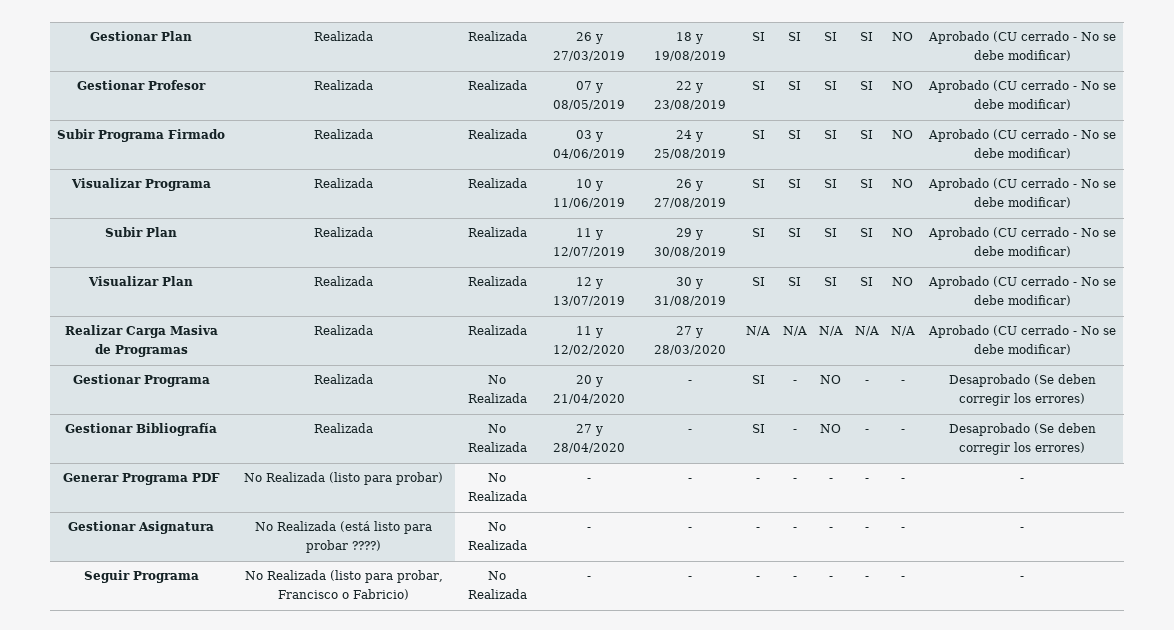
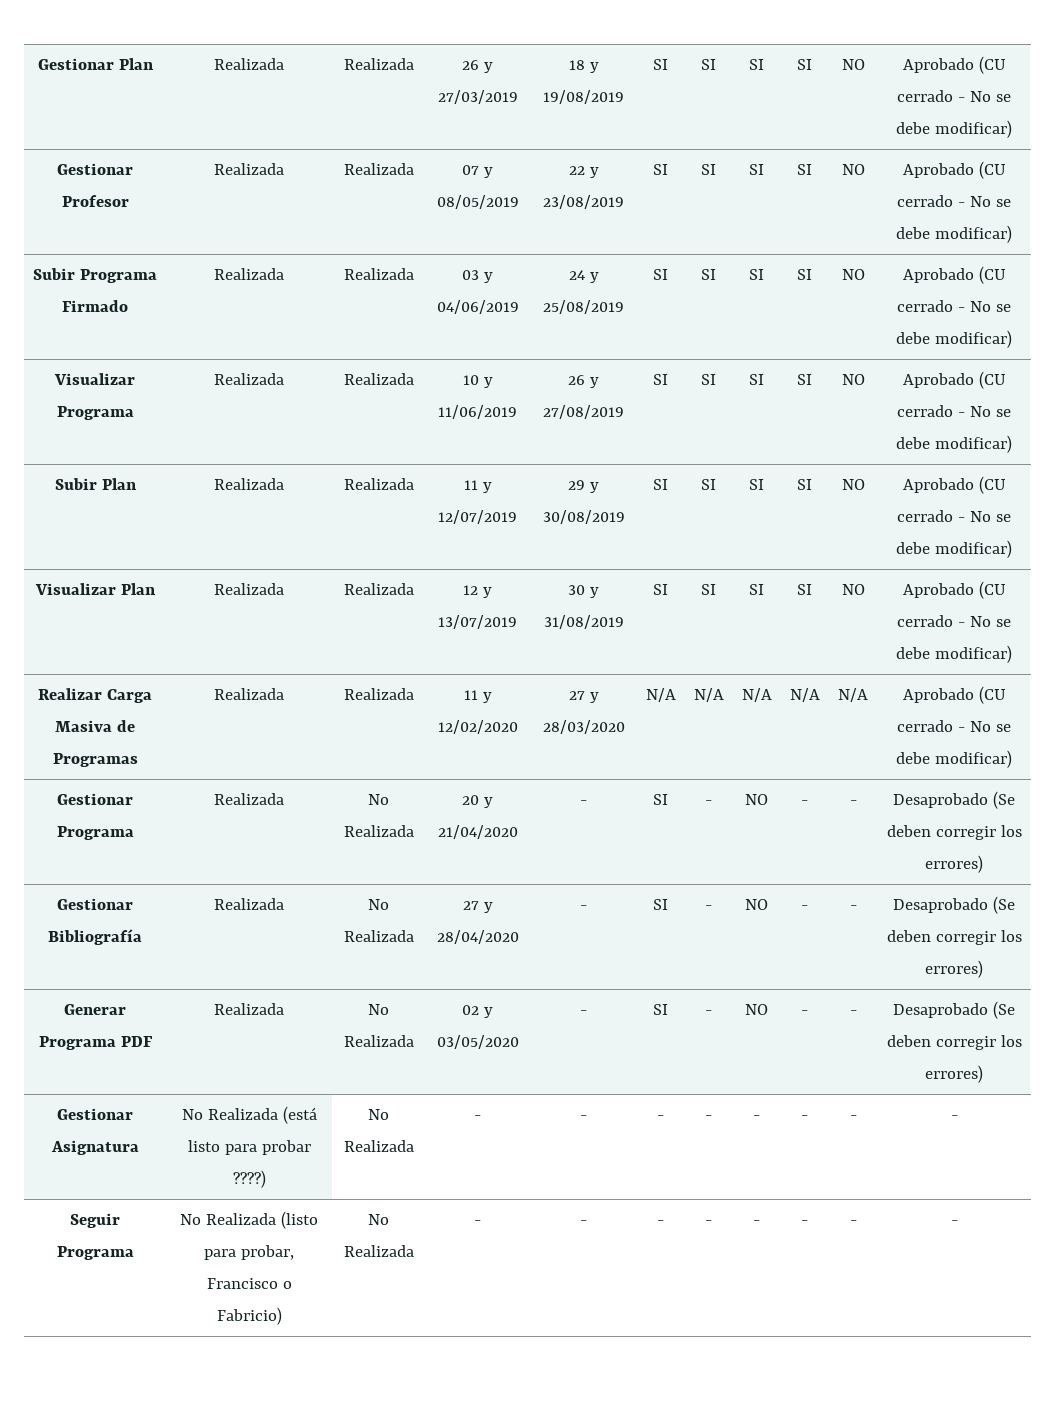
- Generar Programa PDF | No Realizada (listo para probar) | No Realizada | - | - | - | - | - | - | - | -
+ Generar Programa PDF | Realizada | No Realizada | 02 y 03/05/2020 | - | SI | - | NO | - | - | Desaprobado (Se deben corregir los errores)

